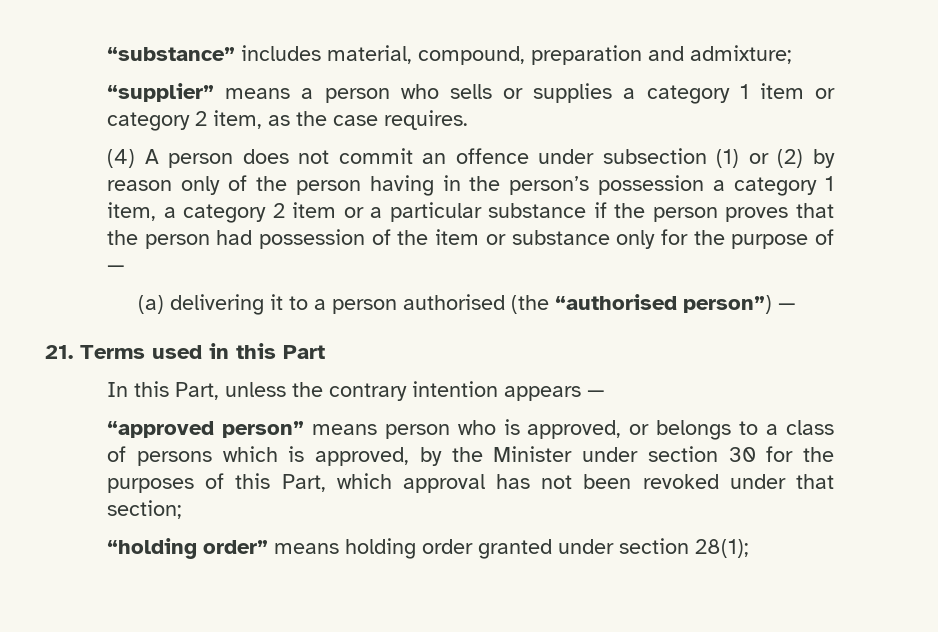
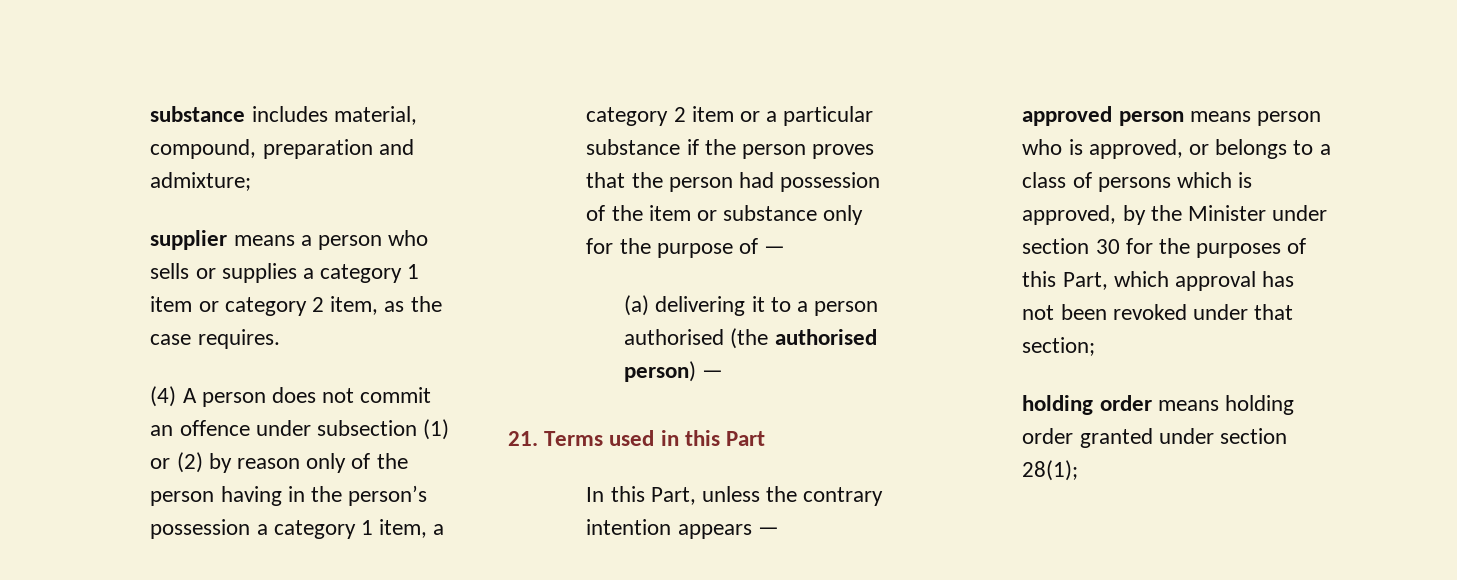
- “substance” includes material, compound, preparation and admixture;
+ substance includes material, compound, preparation and admixture;
- “supplier” means a person who sells or supplies a category 1 item or category 2 item, as the case requires.
+ supplier means a person who sells or supplies a category 1 item or category 2 item, as the case requires.
- (a) delivering it to a person authorised (the “authorised person”) —
+ (a) delivering it to a person authorised (the authorised person) —
- “approved person” means person who is approved, or belongs to a class of persons which is approved, by the Minister under section 30 for the purposes of this Part, which approval has not been revoked under that section;
+ approved person means person who is approved, or belongs to a class of persons which is approved, by the Minister under section 30 for the purposes of this Part, which approval has not been revoked under that section;
- “holding order” means holding order granted under section 28(1);
+ holding order means holding order granted under section 28(1);

